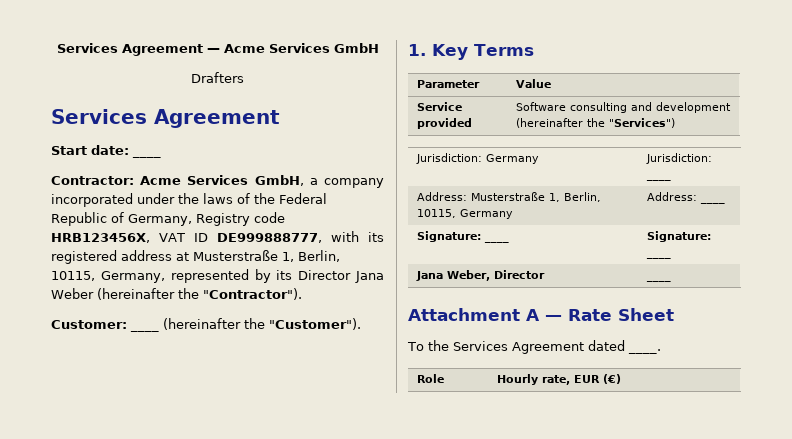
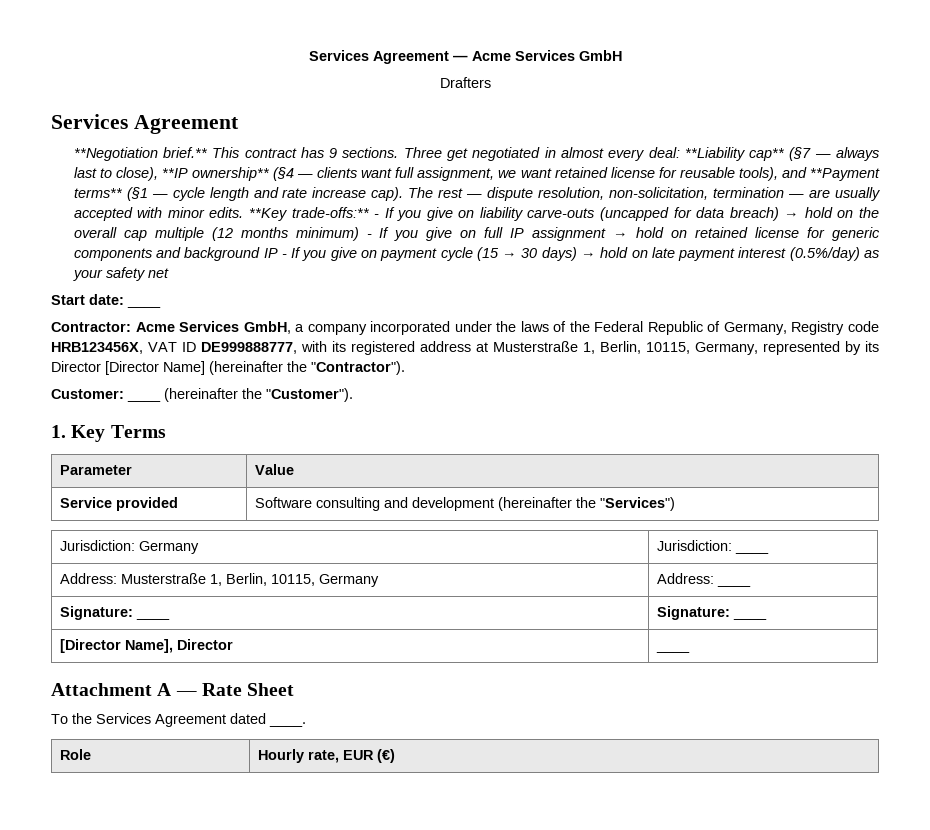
+ **Negotiation brief.** This contract has 9 sections. Three get negotiated in almost every deal: **Liability cap** (§7 — always last to close), **IP ownership** (§4 — clients want full assignment, we want retained license for reusable tools), and **Payment terms** (§1 — cycle length and rate increase cap). The rest — dispute resolution, non-solicitation, termination — are usually accepted with minor edits. **Key trade-offs:** - If you give on liability carve-outs (uncapped for data breach) → hold on the overall cap multiple (12 months minimum) - If you give on full IP assignment → hold on retained license for generic components and background IP - If you give on payment cycle (15 → 30 days) → hold on late payment interest (0.5%/day) as your safety net
- Contractor: Acme Services GmbH, a company incorporated under the laws of the Federal Republic of Germany, Registry code HRB123456X, VAT ID DE999888777, with its registered address at Musterstraße 1, Berlin, 10115, Germany, represented by its Director Jana Weber (hereinafter the "Contractor").
+ Contractor: Acme Services GmbH, a company incorporated under the laws of the Federal Republic of Germany, Registry code HRB123456X, VAT ID DE999888777, with its registered address at Musterstraße 1, Berlin, 10115, Germany, represented by its Director [Director Name] (hereinafter the "Contractor").
- Jana Weber, Director | ____
+ [Director Name], Director | ____

